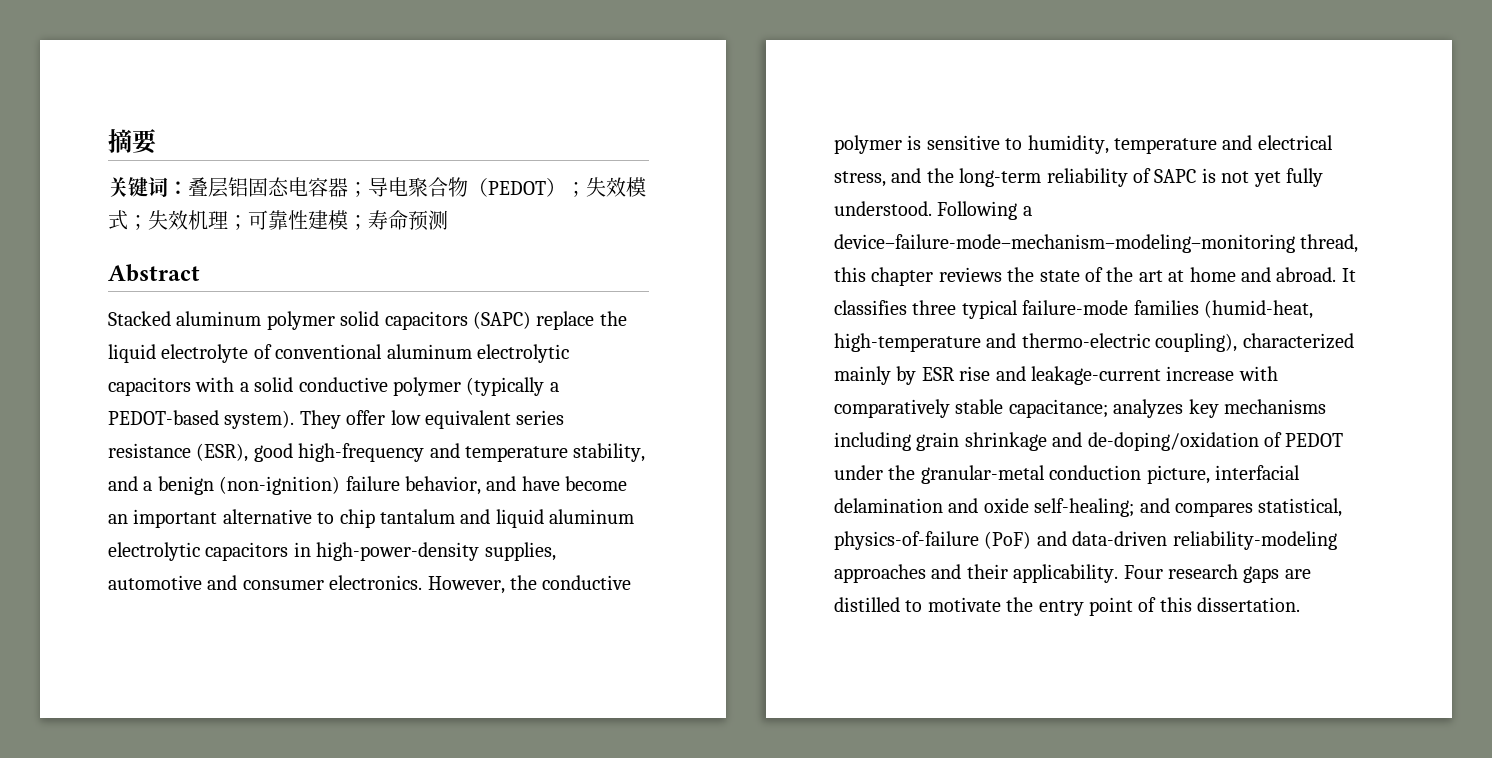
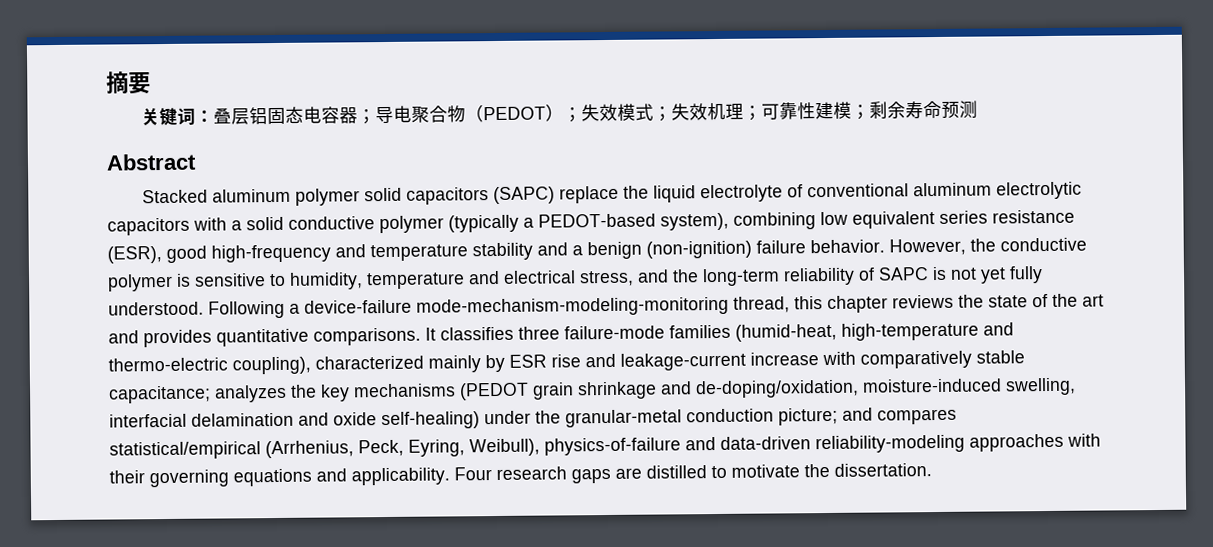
- 关键词：叠层铝固态电容器；导电聚合物（PEDOT）；失效模式；失效机理；可靠性建模；寿命预测
+ 关键词：叠层铝固态电容器；导电聚合物（PEDOT）；失效模式；失效机理；可靠性建模；剩余寿命预测
- Stacked aluminum polymer solid capacitors (SAPC) replace the liquid electrolyte of conventional aluminum electrolytic capacitors with a solid conductive polymer (typically a PEDOT-based system). They offer low equivalent series resistance (ESR), good high-frequency and temperature stability, and a benign (non-ignition) failure behavior, and have become an important alternative to chip tantalum and liquid aluminum electrolytic capacitors in high-power-density supplies, automotive and consumer electronics.
+ Stacked aluminum polymer solid capacitors (SAPC) replace the liquid electrolyte of conventional aluminum electrolytic capacitors with a solid conductive polymer (typically a PEDOT-based system), combining low equivalent series resistance (ESR), good high-frequency and temperature stability and a benign (non-ignition) failure behavior.
- Following a device–failure-mode–mechanism–modeling–monitoring thread, this chapter reviews the state of the art at home and abroad.
+ Following a device-failure mode-mechanism-modeling-monitoring thread, this chapter reviews the state of the art and provides quantitative comparisons.
- It classifies three typical failure-mode families (humid-heat, high-temperature and thermo-electric coupling), characterized mainly by ESR rise and leakage-current increase with comparatively stable capacitance; analyzes key mechanisms including grain shrinkage and de-doping/oxidation of PEDOT under the granular-metal conduction picture, interfacial delamination and oxide self-healing; and compares statistical, physics-of-failure (PoF) and data-driven reliability-modeling approaches and their applicability.
+ It classifies three failure-mode families (humid-heat, high-temperature and thermo-electric coupling), characterized mainly by ESR rise and leakage-current increase with comparatively stable capacitance; analyzes the key mechanisms (PEDOT grain shrinkage and de-doping/oxidation, moisture-induced swelling, interfacial delamination and oxide self-healing) under the granular-metal conduction picture; and compares statistical/empirical (Arrhenius, Peck, Eyring, Weibull), physics-of-failure and data-driven reliability-modeling approaches with their governing equations and applicability.
- Four research gaps are distilled to motivate the entry point of this dissertation.
+ Four research gaps are distilled to motivate the dissertation.

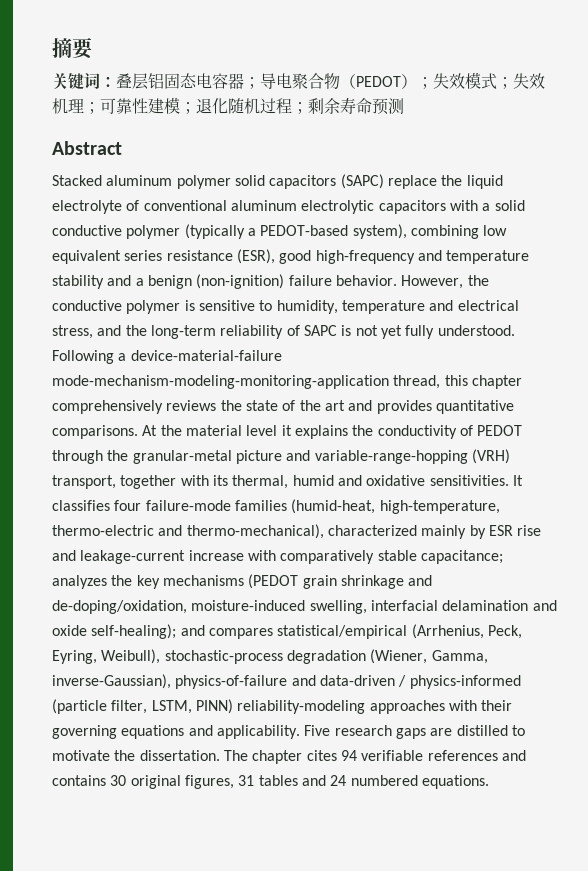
- 关键词：叠层铝固态电容器；导电聚合物（PEDOT）；失效模式；失效机理；可靠性建模；剩余寿命预测
+ 关键词：叠层铝固态电容器；导电聚合物（PEDOT）；失效模式；失效机理；可靠性建模；退化随机过程；剩余寿命预测
- Following a device-failure mode-mechanism-modeling-monitoring thread, this chapter reviews the state of the art and provides quantitative comparisons.
+ Following a device-material-failure mode-mechanism-modeling-monitoring-application thread, this chapter comprehensively reviews the state of the art and provides quantitative comparisons.
+ At the material level it explains the conductivity of PEDOT through the granular-metal picture and variable-range-hopping (VRH) transport, together with its thermal, humid and oxidative sensitivities.
- It classifies three failure-mode families (humid-heat, high-temperature and thermo-electric coupling), characterized mainly by ESR rise and leakage-current increase with comparatively stable capacitance; analyzes the key mechanisms (PEDOT grain shrinkage and de-doping/oxidation, moisture-induced swelling, interfacial delamination and oxide self-healing) under the granular-metal conduction picture; and compares statistical/empirical (Arrhenius, Peck, Eyring, Weibull), physics-of-failure and data-driven reliability-modeling approaches with their governing equations and applicability.
+ It classifies four failure-mode families (humid-heat, high-temperature, thermo-electric and thermo-mechanical), characterized mainly by ESR rise and leakage-current increase with comparatively stable capacitance; analyzes the key mechanisms (PEDOT grain shrinkage and de-doping/oxidation, moisture-induced swelling, interfacial delamination and oxide self-healing); and compares statistical/empirical (Arrhenius, Peck, Eyring, Weibull), stochastic-process degradation (Wiener, Gamma, inverse-Gaussian), physics-of-failure and data-driven / physics-informed (particle filter, LSTM, PINN) reliability-modeling approaches with their governing equations and applicability.
- Four research gaps are distilled to motivate the dissertation.
+ Five research gaps are distilled to motivate the dissertation.
+ The chapter cites 94 verifiable references and contains 30 original figures, 31 tables and 24 numbered equations.

